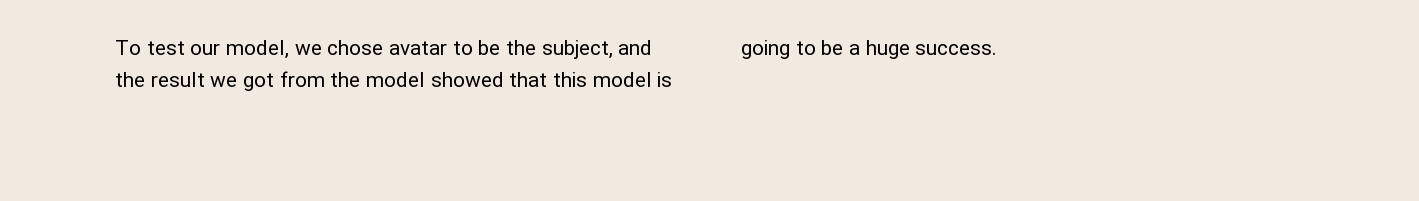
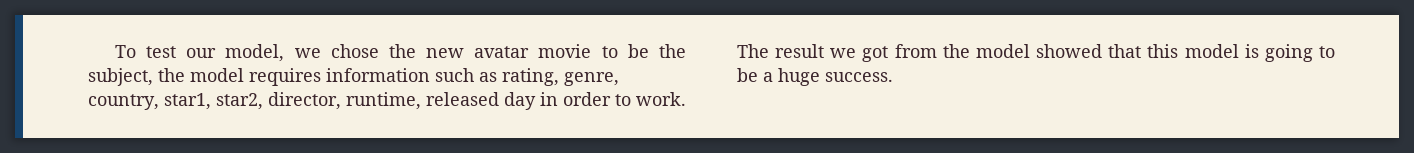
- To test our model, we chose avatar to be the subject, and the result we got from the model showed that this model is going to be a huge success.
+ To test our model, we chose the new avatar movie to be the subject, the model requires information such as rating, genre, country, star1, star2, director, runtime, released day in order to work. The result we got from the model showed that this model is going to be a huge success.

